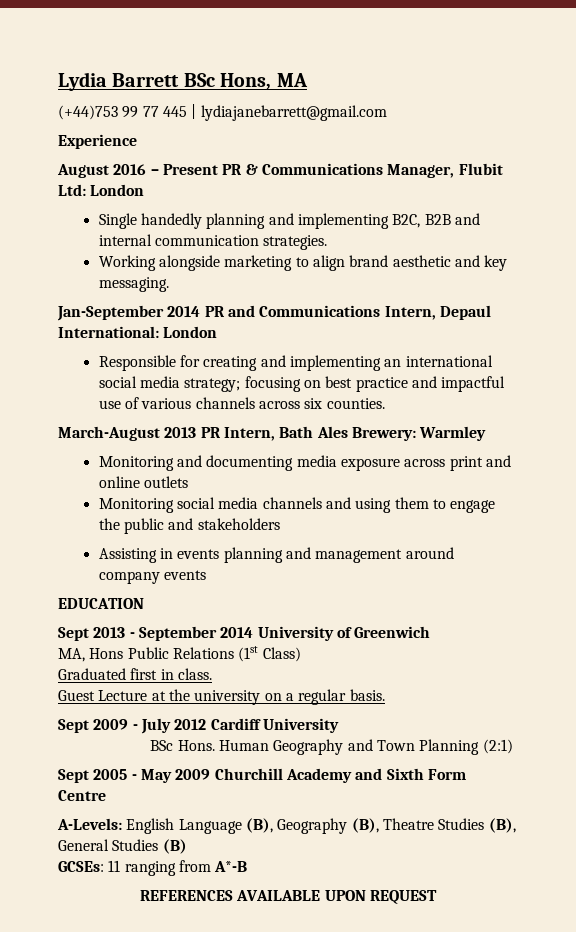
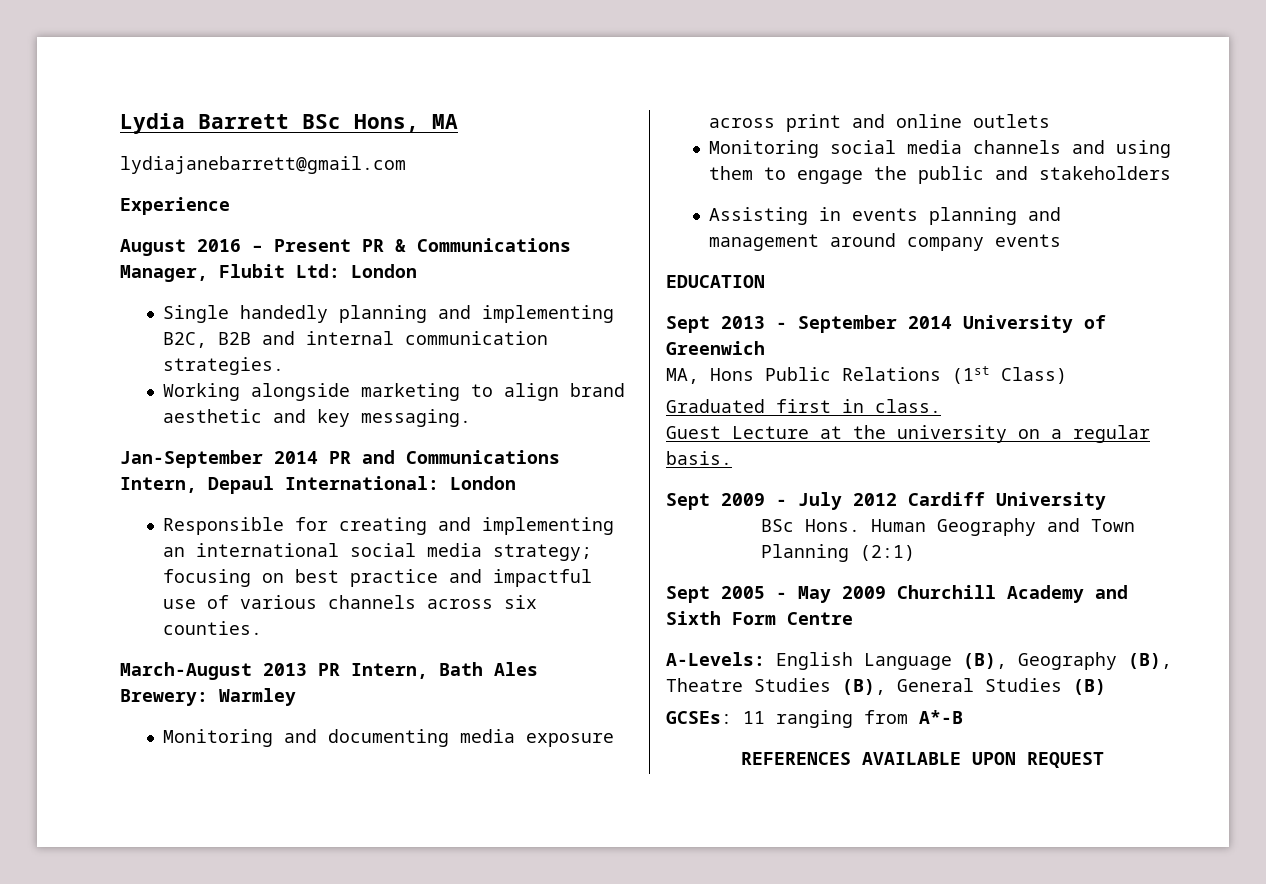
- (+44)753 99 77 445 | lydiajanebarrett@gmail.com
+ lydiajanebarrett@gmail.com

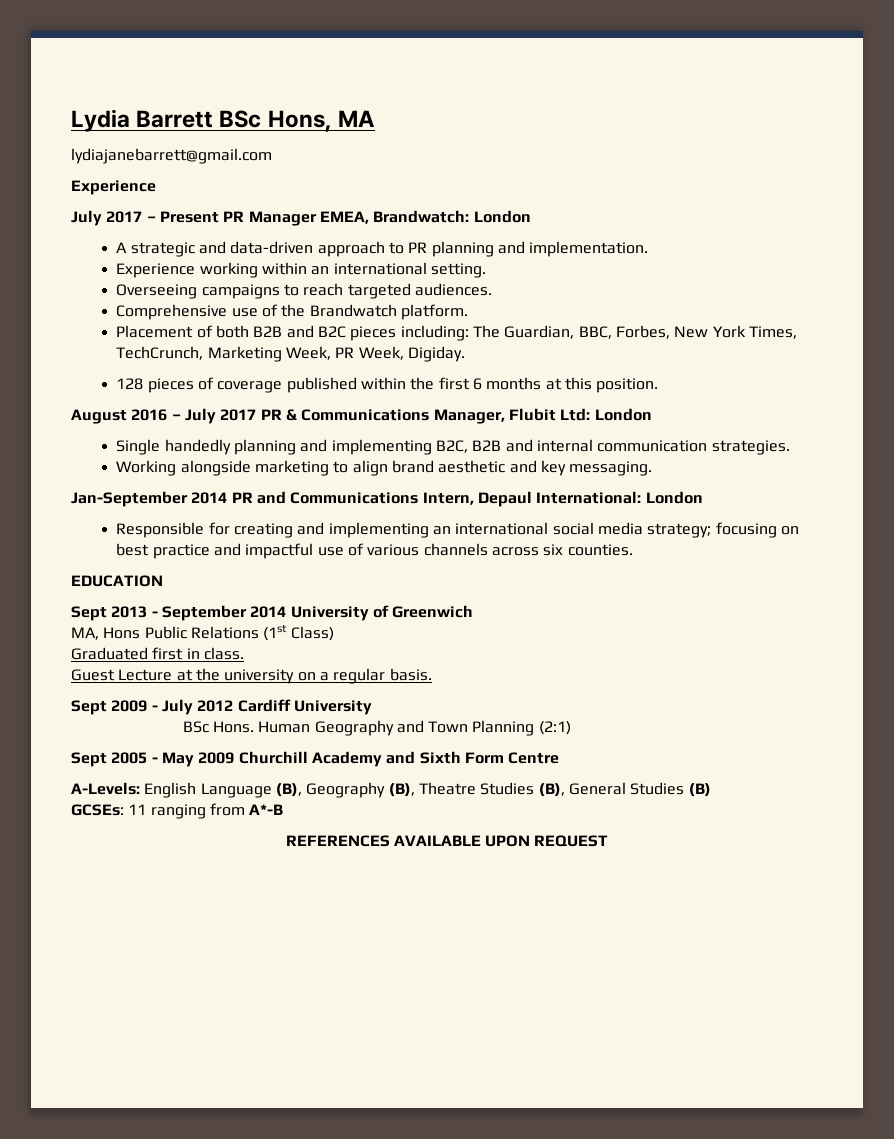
+ July 2017 – Present PR Manager EMEA, Brandwatch: London
+ A strategic and data-driven approach to PR planning and implementation.
+ Experience working within an international setting.
+ Overseeing campaigns to reach targeted audiences.
+ Comprehensive use of the Brandwatch platform.
+ Placement of both B2B and B2C pieces including: The Guardian, BBC, Forbes, New York Times, TechCrunch, Marketing Week, PR Week, Digiday.
+ 128 pieces of coverage published within the first 6 months at this position.
- August 2016 – Present PR & Communications Manager, Flubit Ltd: London
+ August 2016 – July 2017 PR & Communications Manager, Flubit Ltd: London
- March-August 2013 PR Intern, Bath Ales Brewery: Warmley
- Monitoring and documenting media exposure across print and online outlets
- Monitoring social media channels and using them to engage the public and stakeholders
- Assisting in events planning and management around company events

